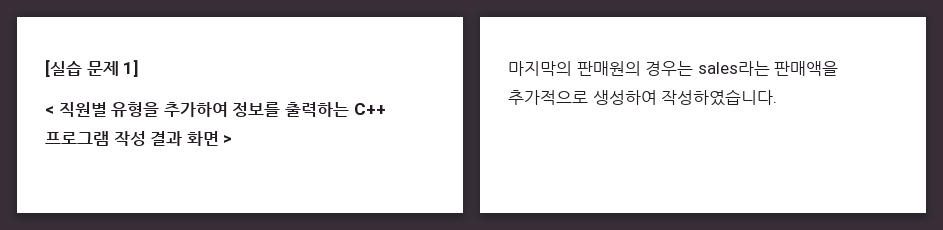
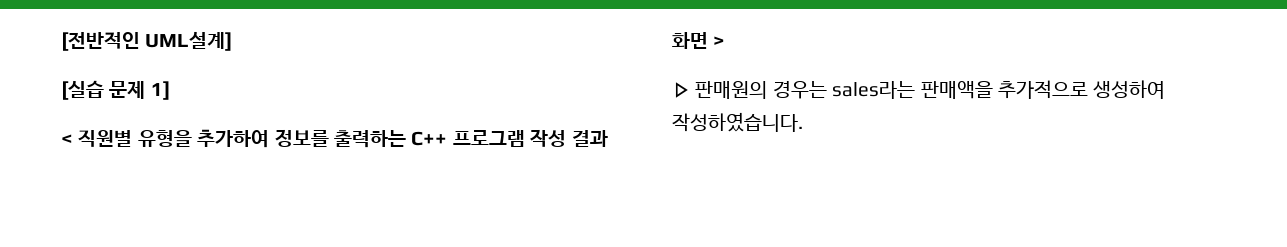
+ [전반적인 UML설계]
- 마지막의 판매원의 경우는 sales라는 판매액을 추가적으로 생성하여 작성하였습니다.
+ ▹ 판매원의 경우는 sales라는 판매액을 추가적으로 생성하여 작성하였습니다.

